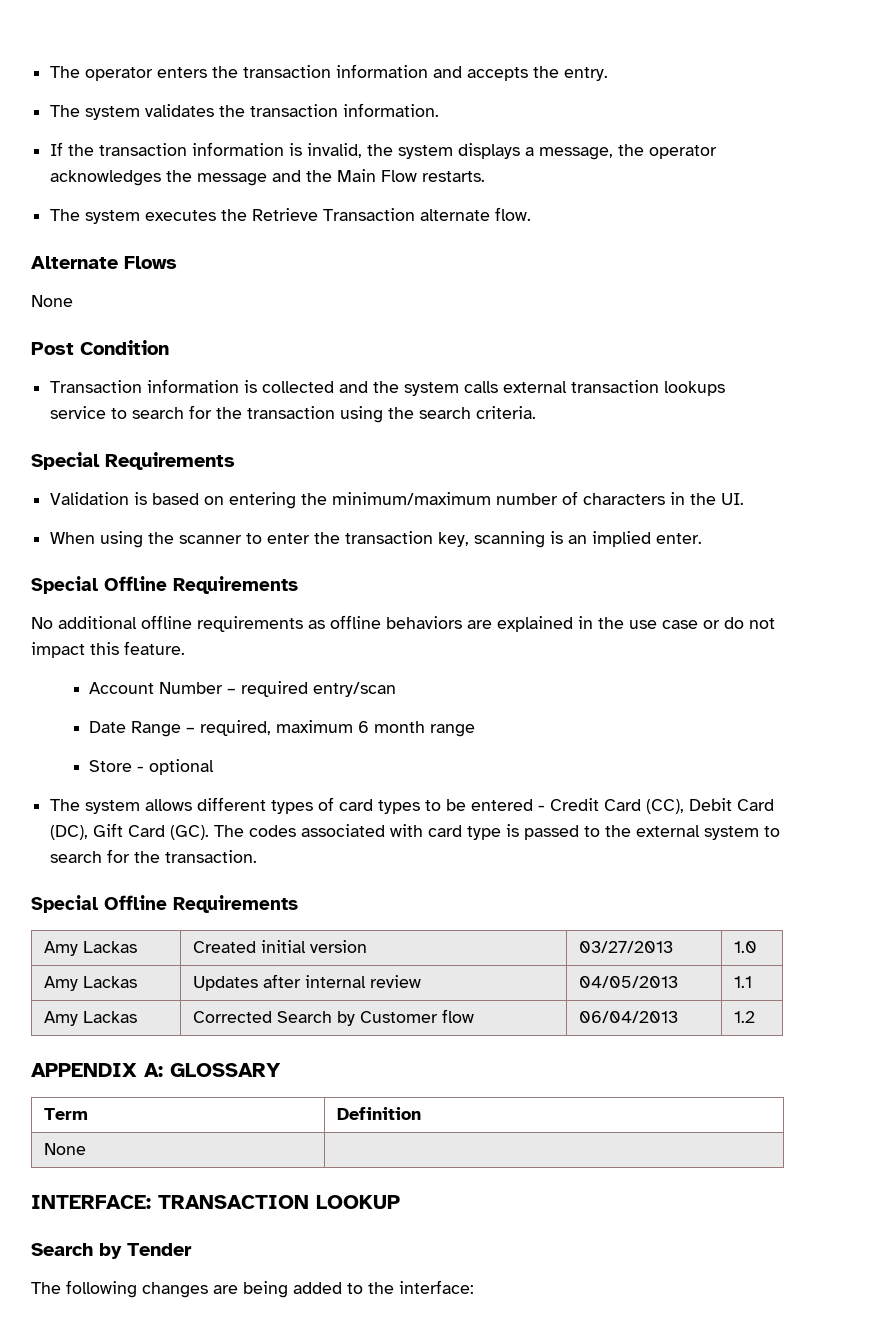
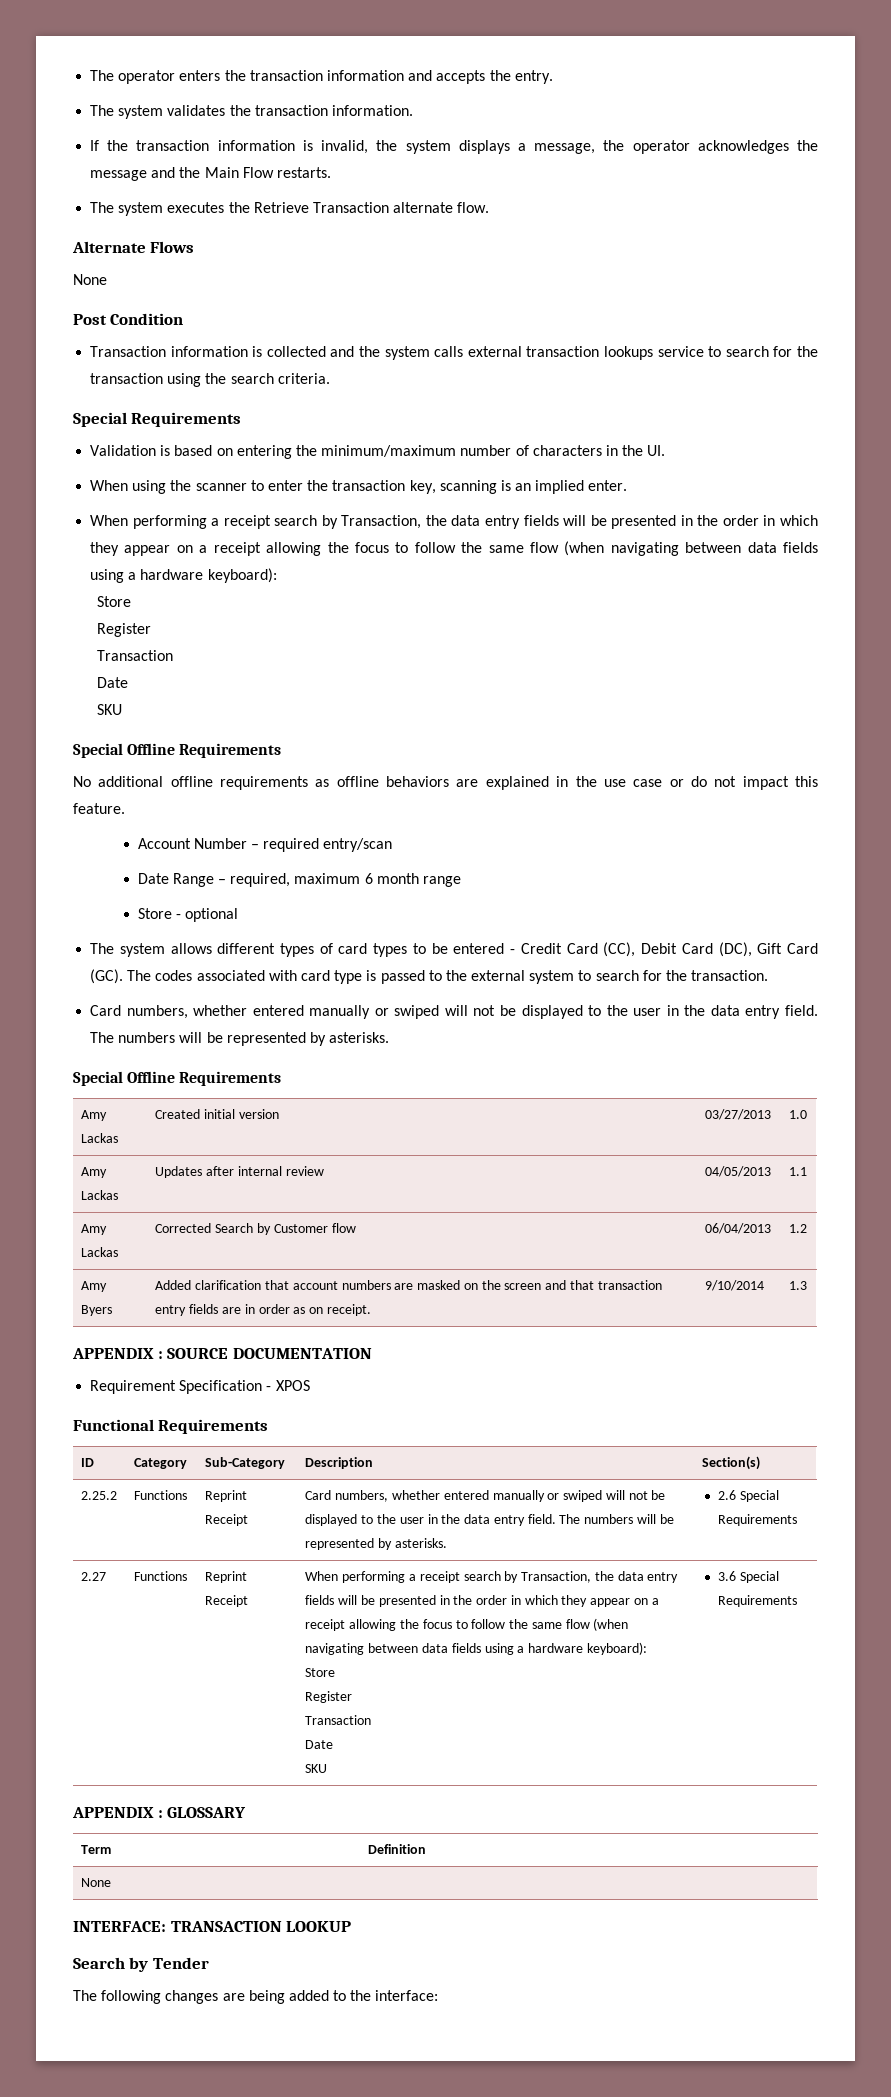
  When using the scanner to enter the transaction key, scanning is an implied enter.
+ When performing a receipt search by Transaction, the data entry fields will be presented in the order in which they appear on a receipt allowing the focus to follow the same flow (when navigating between data fields using a hardware keyboard):
+ Store
+ Register
+ Transaction
+ Date
+ SKU
  The system allows different types of card types to be entered - Credit Card (CC), Debit Card (DC), Gift Card (GC). The codes associated with card type is passed to the external system to search for the transaction.
+ Card numbers, whether entered manually or swiped will not be displayed to the user in the data entry field. The numbers will be represented by asterisks.
- APPENDIX A: GLOSSARY
+ Amy Byers | Added clarification that account numbers are masked on the screen and that transaction entry fields are in order as on receipt. | 9/10/2014 | 1.3
+ APPENDIX : SOURCE DOCUMENTATION
+ Requirement Specification - XPOS
+ Functional Requirements
+ ID | Category | Sub-Category | Description | Section(s)
+ 2.25.2 | Functions | Reprint Receipt | Card numbers, whether entered manually or swiped will not be displayed to the user in the data entry field. The numbers will be represented by asterisks. | 2.6 Special Requirements
+ 2.27 | Functions | Reprint Receipt | When performing a receipt search by Transaction, the data entry fields will be presented in the order in which they appear on a receipt allowing the focus to follow the same flow (when navigating between data fields using a hardware keyboard):
+ Store
+ Register
+ Transaction
+ Date
+ SKU | 3.6 Special Requirements
+ APPENDIX : GLOSSARY

